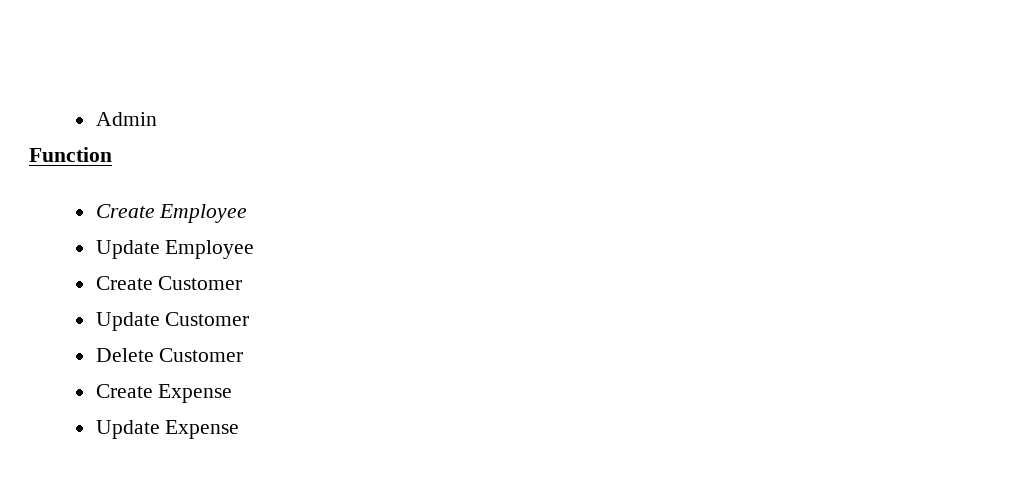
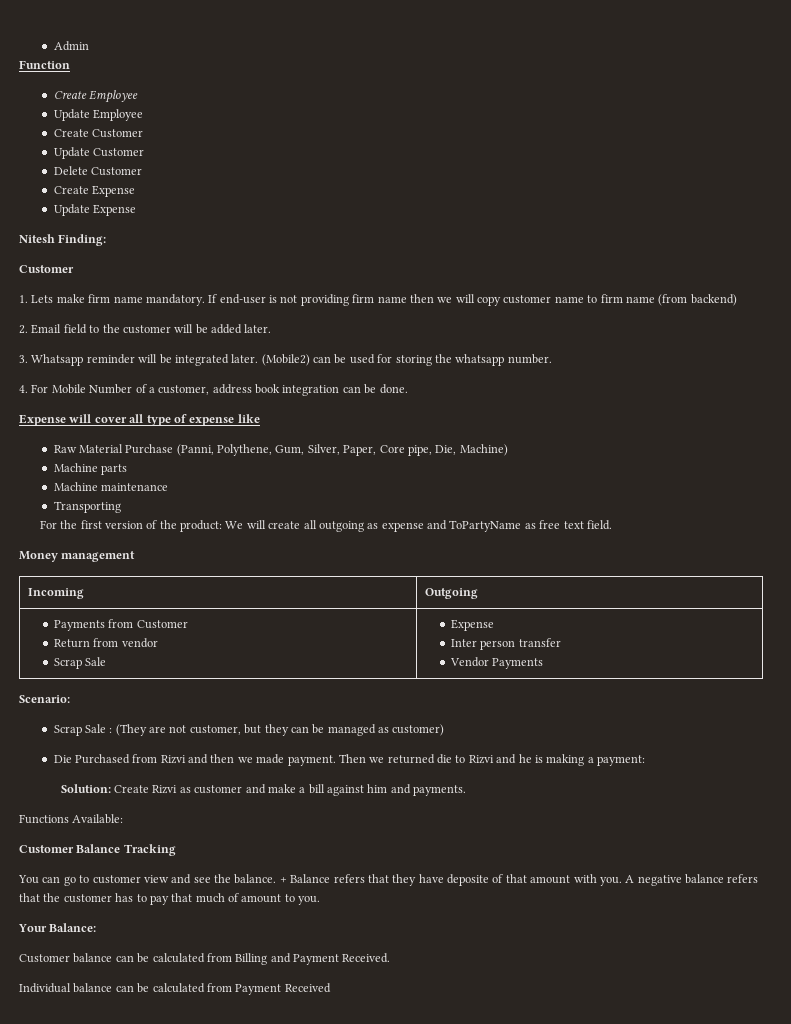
+ Nitesh Finding:
+ Customer
+ 1. Lets make firm name mandatory. If end-user is not providing firm name then we will copy customer name to firm name (from backend)
+ 2. Email field to the customer will be added later.
+ 3. Whatsapp reminder will be integrated later. (Mobile2) can be used for storing the whatsapp number.
+ 4. For Mobile Number of a customer, address book integration can be done.
+ Expense will cover all type of expense like
+ Raw Material Purchase (Panni, Polythene, Gum, Silver, Paper, Core pipe, Die, Machine)
+ Machine parts
+ Machine maintenance
+ Transporting
+ For the first version of the product: We will create all outgoing as expense and ToPartyName as free text field.
+ Money management
+ Incoming | Outgoing
+ Payments from Customer
+ Return from vendor
+ Scrap Sale | Expense
+ Inter person transfer
+ Vendor Payments
+ Scenario:
+ Scrap Sale : (They are not customer, but they can be managed as customer)
+ Die Purchased from Rizvi and then we made payment. Then we returned die to Rizvi and he is making a payment:
+ Solution: Create Rizvi as customer and make a bill against him and payments.
+ Functions Available:
+ Customer Balance Tracking
+ You can go to customer view and see the balance. + Balance refers that they have deposite of that amount with you. A negative balance refers that the customer has to pay that much of amount to you.
+ Your Balance:
+ Customer balance can be calculated from Billing and Payment Received.
+ Individual balance can be calculated from Payment Received

